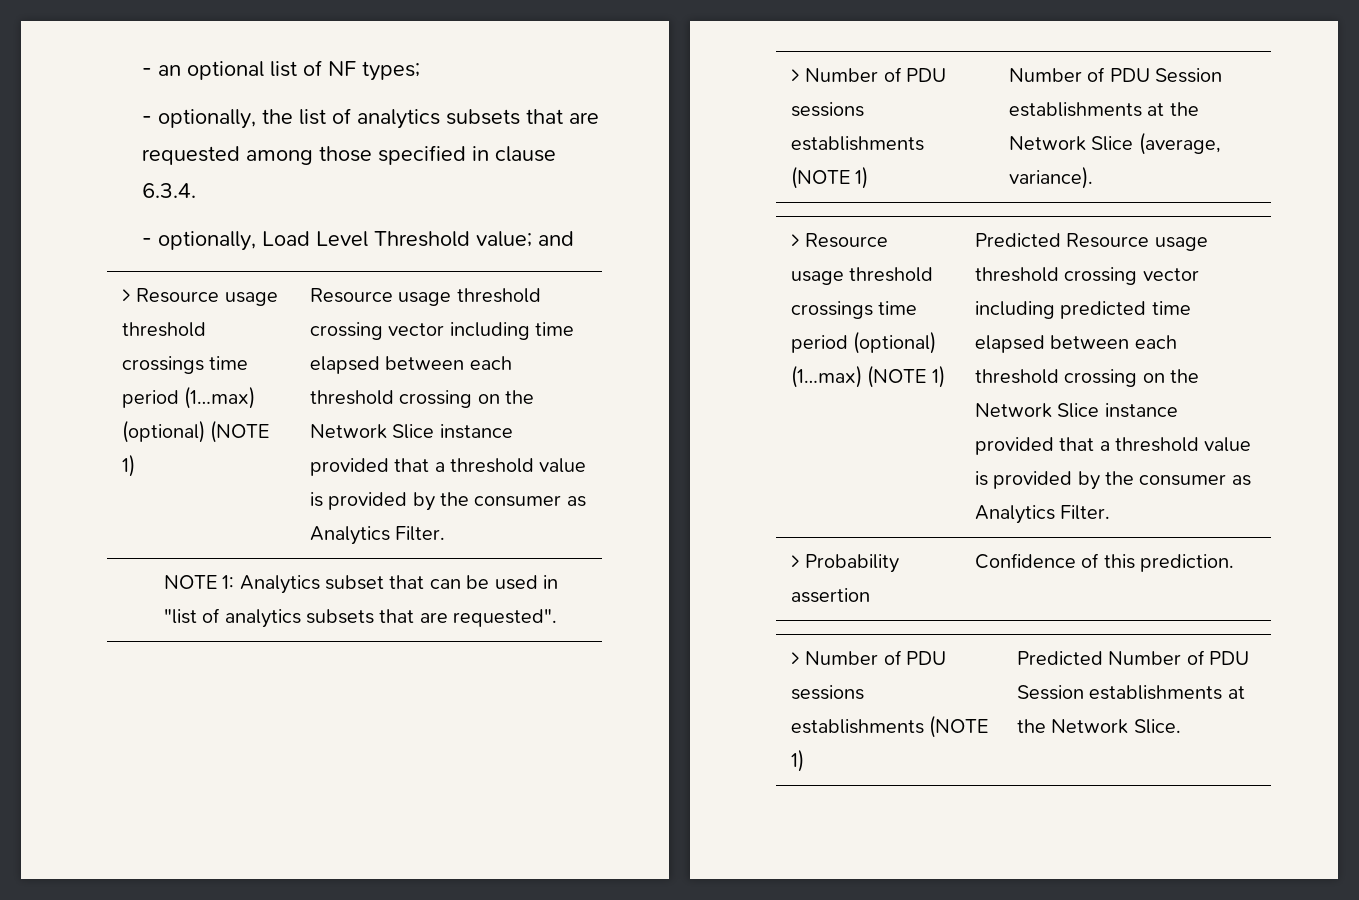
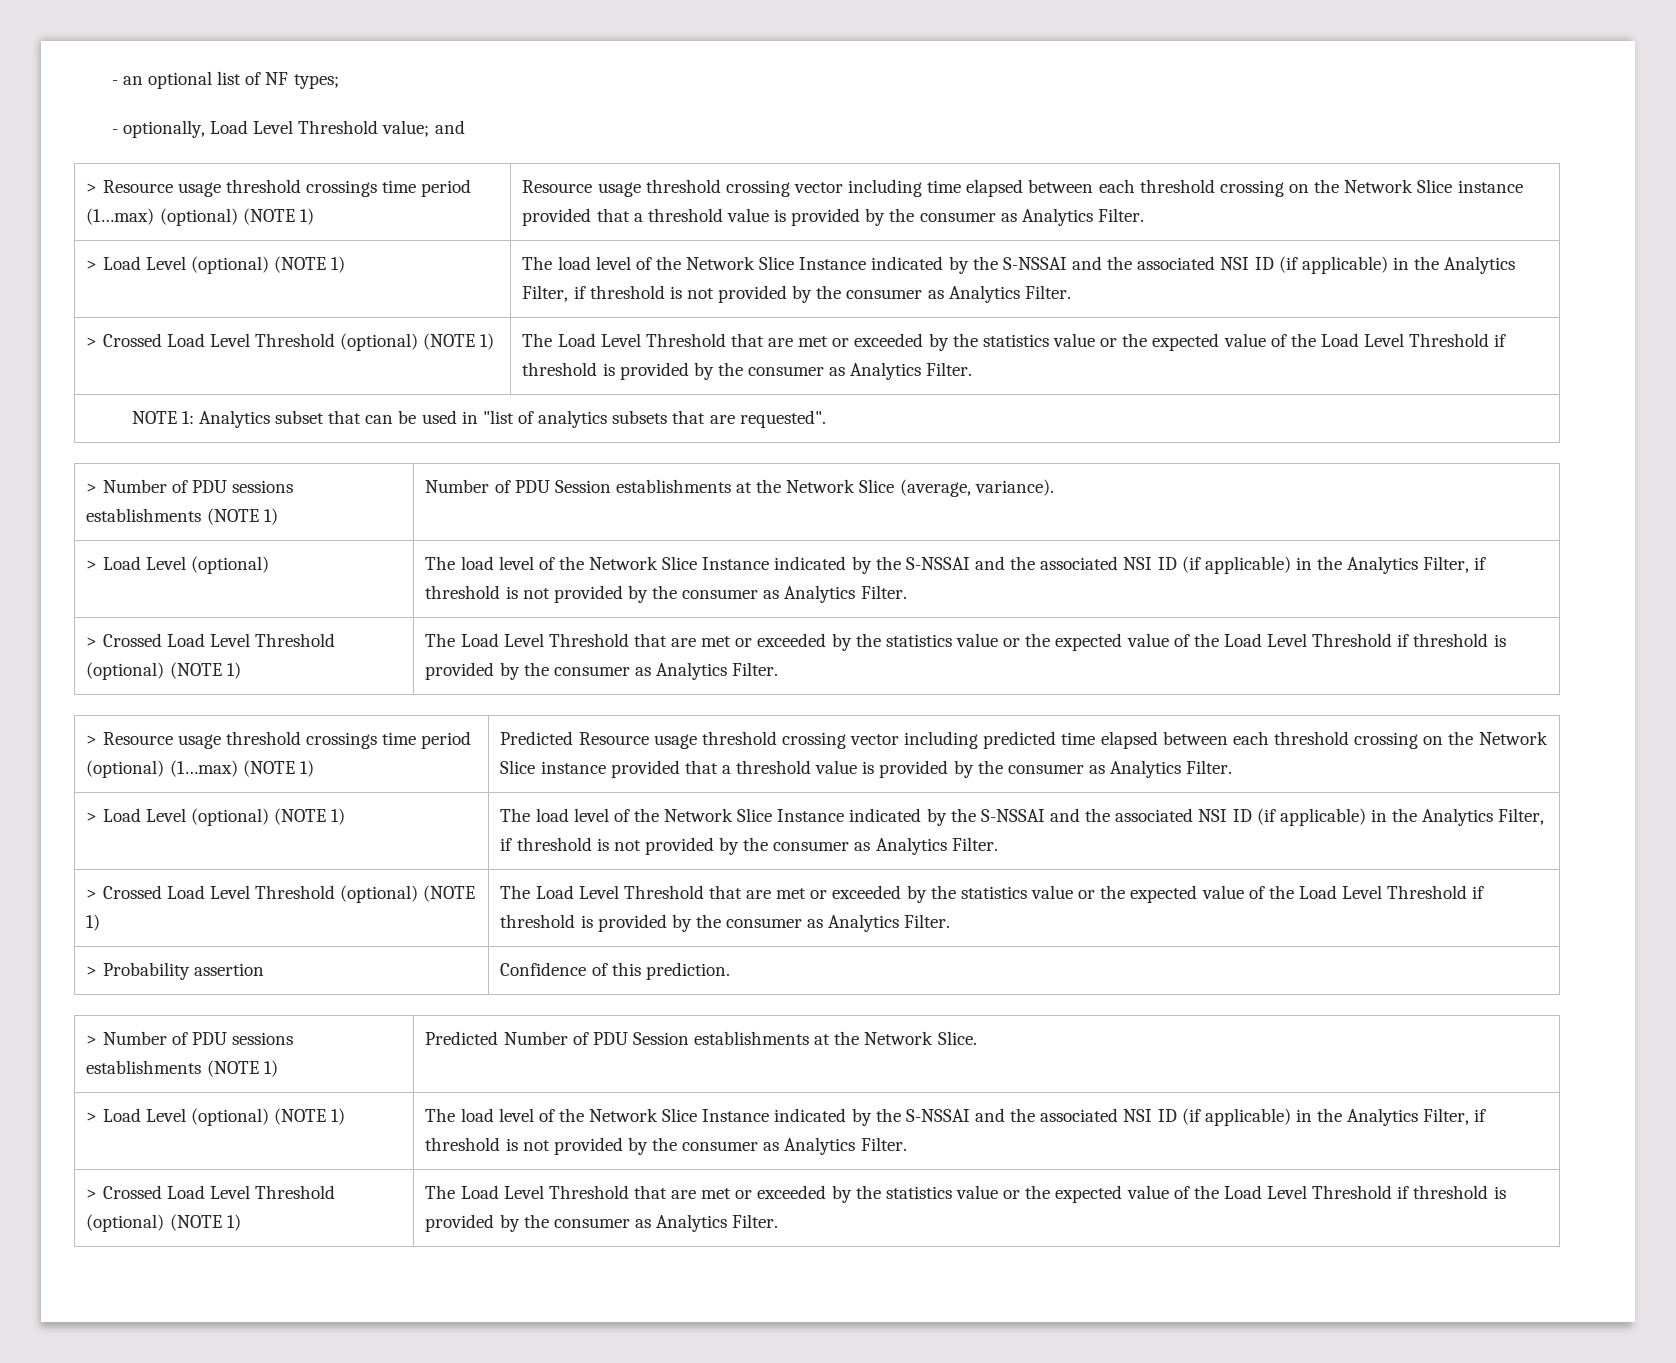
- - optionally, the list of analytics subsets that are requested among those specified in clause 6.3.4.
  Resource usage threshold crossing vector including time elapsed between each threshold crossing on the Network Slice instance provided that a threshold value is provided by the consumer as Analytics Filter.
+ > Load Level (optional) (NOTE 1) | The load level of the Network Slice Instance indicated by the S-NSSAI and the associated NSI ID (if applicable) in the Analytics Filter, if threshold is not provided by the consumer as Analytics Filter.
+ > Crossed Load Level Threshold (optional) (NOTE 1) | The Load Level Threshold that are met or exceeded by the statistics value or the expected value of the Load Level Threshold if threshold is provided by the consumer as Analytics Filter.
+ > Load Level (optional) | The load level of the Network Slice Instance indicated by the S-NSSAI and the associated NSI ID (if applicable) in the Analytics Filter, if threshold is not provided by the consumer as Analytics Filter.
+ > Crossed Load Level Threshold (optional) (NOTE 1) | The Load Level Threshold that are met or exceeded by the statistics value or the expected value of the Load Level Threshold if threshold is provided by the consumer as Analytics Filter.
  Predicted Resource usage threshold crossing vector including predicted time elapsed between each threshold crossing on the Network Slice instance provided that a threshold value is provided by the consumer as Analytics Filter.
+ > Load Level (optional) (NOTE 1) | The load level of the Network Slice Instance indicated by the S-NSSAI and the associated NSI ID (if applicable) in the Analytics Filter, if threshold is not provided by the consumer as Analytics Filter.
+ > Crossed Load Level Threshold (optional) (NOTE 1) | The Load Level Threshold that are met or exceeded by the statistics value or the expected value of the Load Level Threshold if threshold is provided by the consumer as Analytics Filter.
  > Number of PDU sessions establishments (NOTE 1) | Predicted Number of PDU Session establishments at the Network Slice.
+ > Load Level (optional) (NOTE 1) | The load level of the Network Slice Instance indicated by the S-NSSAI and the associated NSI ID (if applicable) in the Analytics Filter, if threshold is not provided by the consumer as Analytics Filter.
+ > Crossed Load Level Threshold (optional) (NOTE 1) | The Load Level Threshold that are met or exceeded by the statistics value or the expected value of the Load Level Threshold if threshold is provided by the consumer as Analytics Filter.

